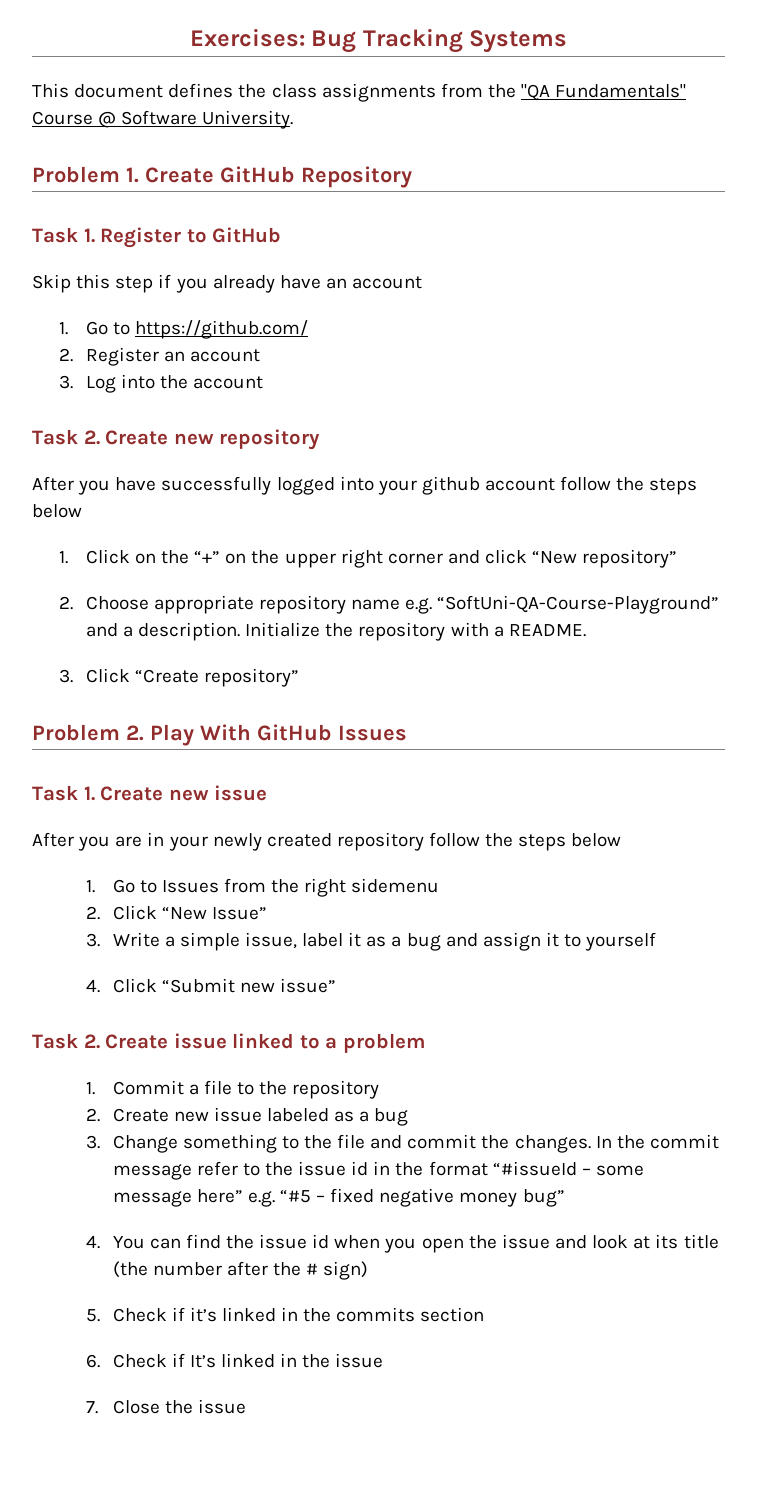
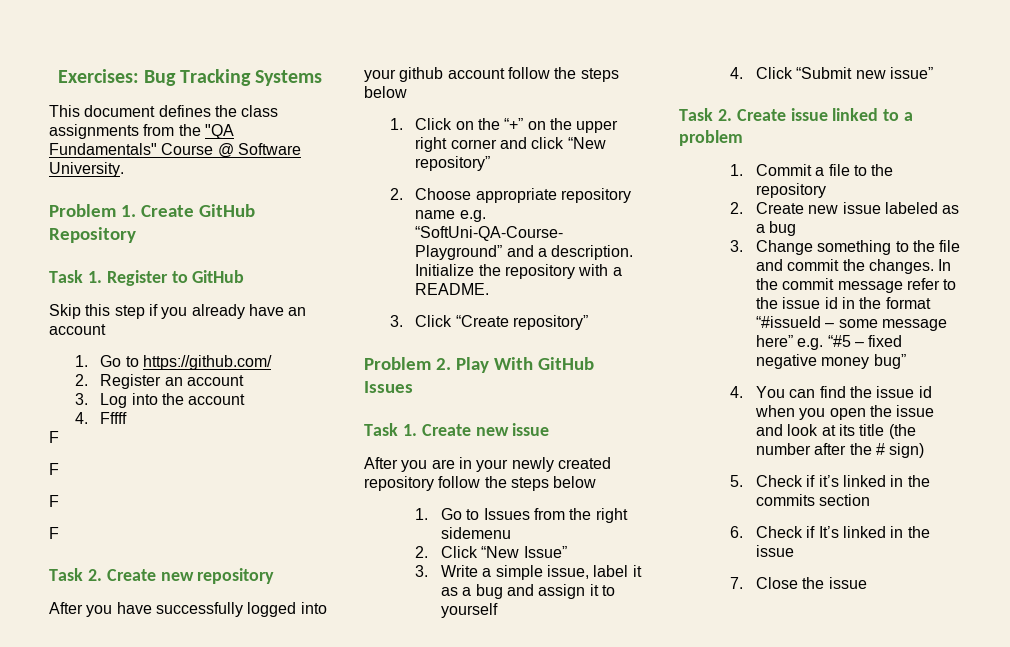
+ 4. Fffff
+ F
+ F
+ F
+ F

